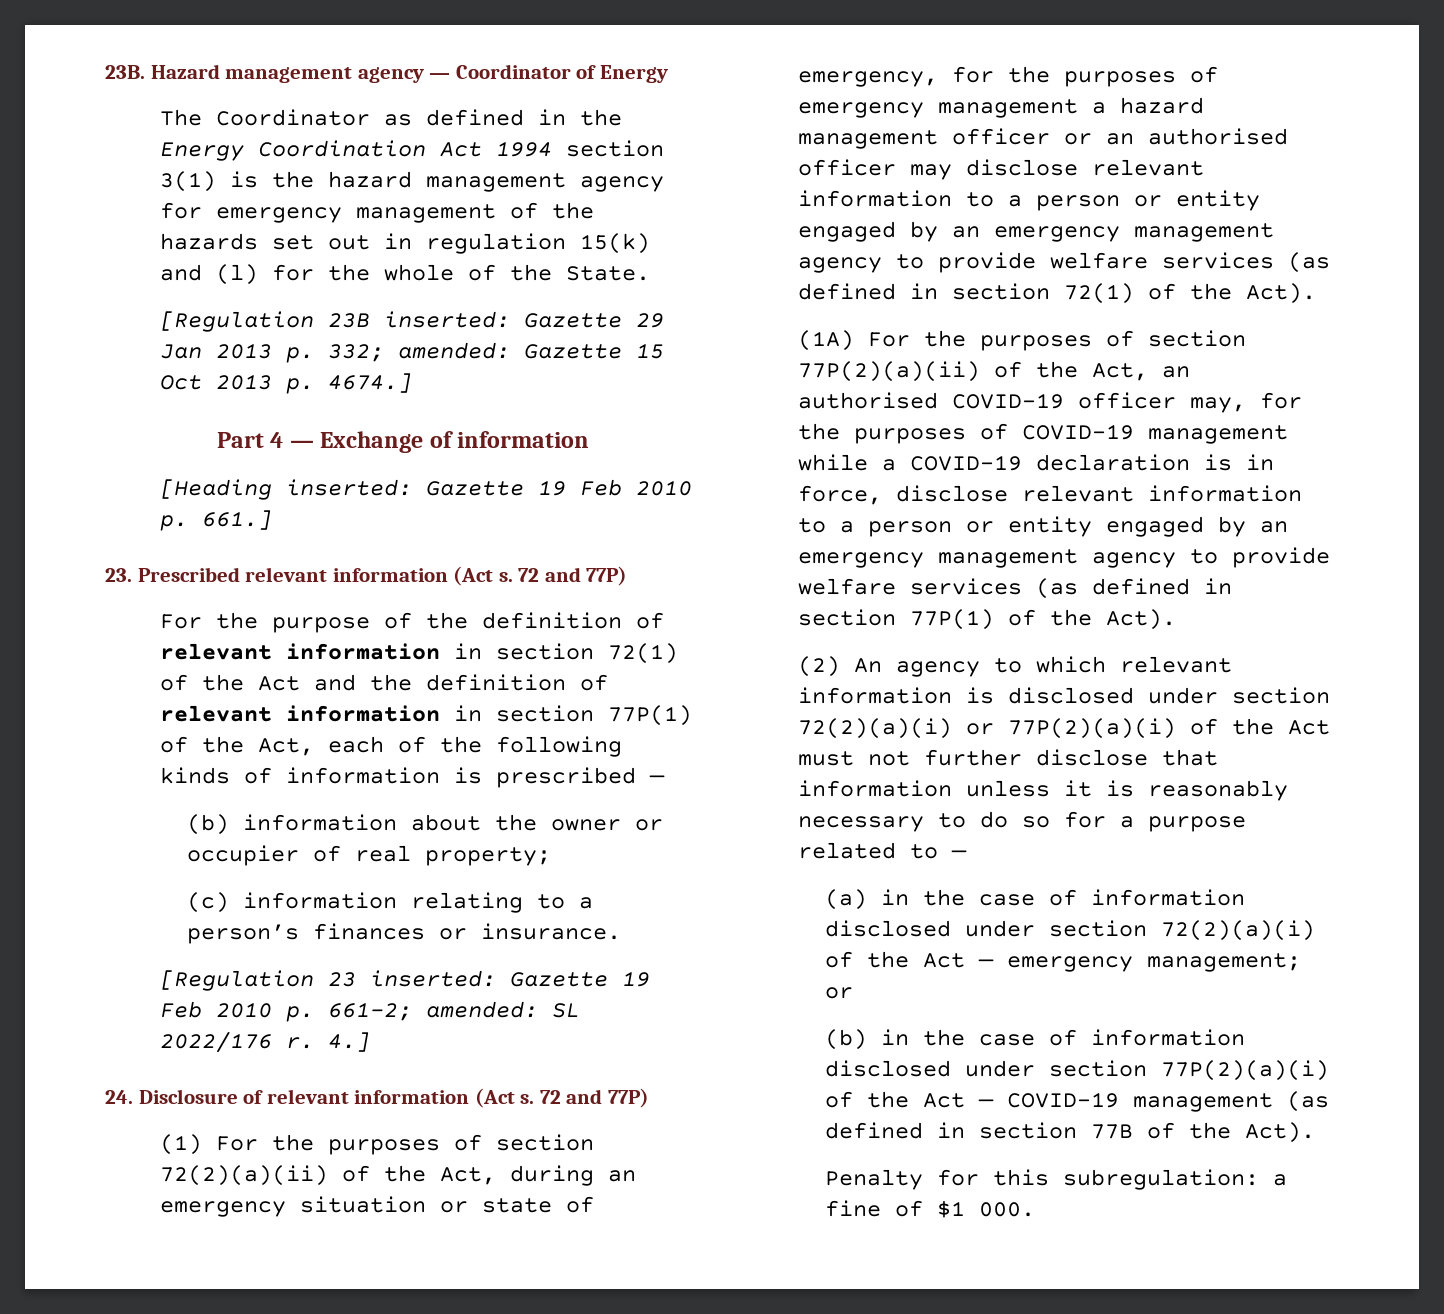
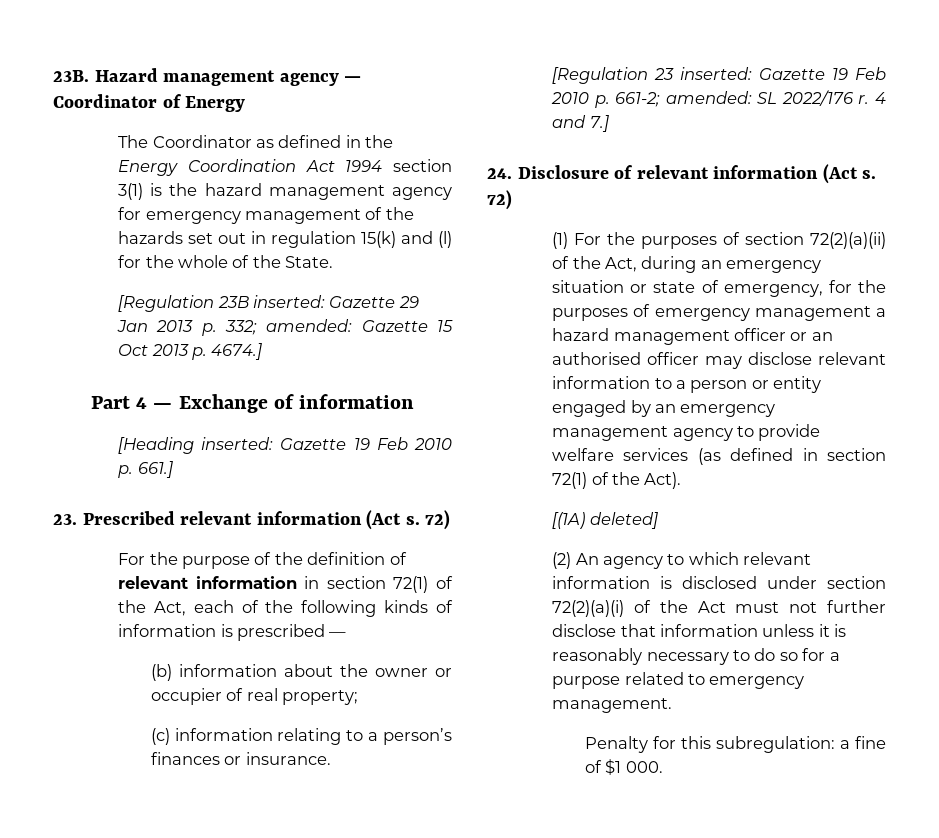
- 23. Prescribed relevant information (Act s. 72 and 77P)
+ 23. Prescribed relevant information (Act s. 72)
- For the purpose of the definition of relevant information in section 72(1) of the Act and the definition of relevant information in section 77P(1) of the Act, each of the following kinds of information is prescribed —
+ For the purpose of the definition of relevant information in section 72(1) of the Act, each of the following kinds of information is prescribed —
- 4.]
+ 4 and 7.]
- 24. Disclosure of relevant information (Act s. 72 and 77P)
+ 24. Disclosure of relevant information (Act s. 72)
- (1A) For the purposes of section 77P(2)(a)(ii) of the Act, an authorised COVID-19 officer may, for the purposes of COVID-19 management while a COVID-19 declaration is in force, disclose relevant information to a person or entity engaged by an emergency management agency to provide welfare services (as defined in section 77P(1) of the Act).
+ [(1A) deleted]
- (2) An agency to which relevant information is disclosed under section 72(2)(a)(i) or 77P(2)(a)(i) of the Act must not further disclose that information unless it is reasonably necessary to do so for a purpose related to —
- (a) in the case of information disclosed under section 72(2)(a)(i) of the Act — emergency management; or
- (b) in the case of information disclosed under section 77P(2)(a)(i) of the Act — COVID-19 management (as defined in section 77B of the Act).
+ (2) An agency to which relevant information is disclosed under section 72(2)(a)(i) of the Act must not further disclose that information unless it is reasonably necessary to do so for a purpose related to emergency management.

